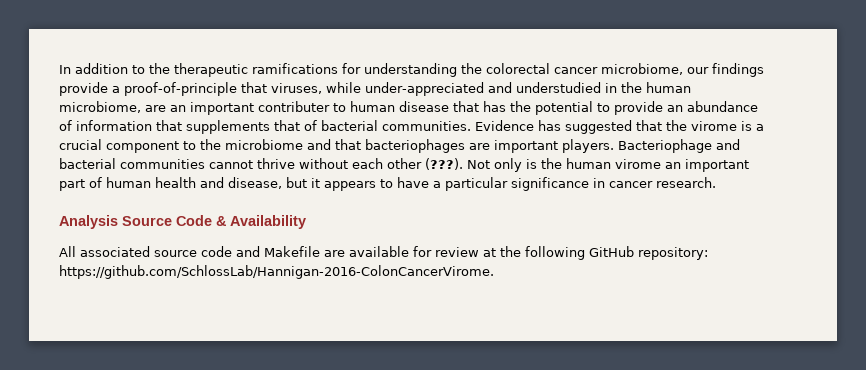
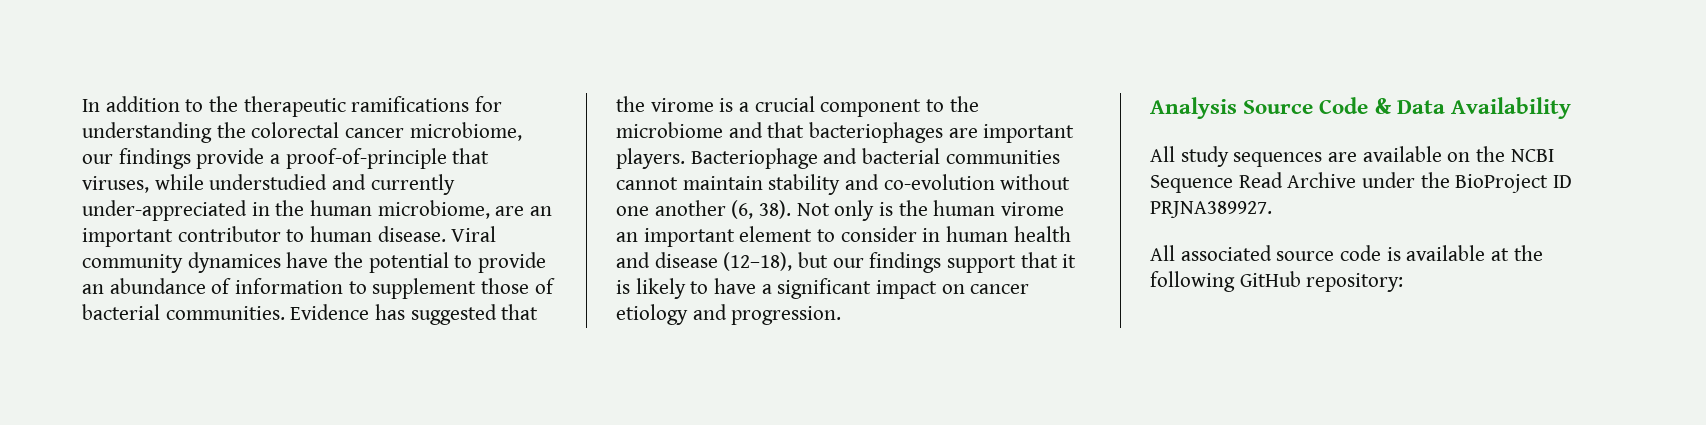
- In addition to the therapeutic ramifications for understanding the colorectal cancer microbiome, our findings provide a proof-of-principle that viruses, while under-appreciated and understudied in the human microbiome, are an important contributer to human disease that has the potential to provide an abundance of information that supplements that of bacterial communities.
+ In addition to the therapeutic ramifications for understanding the colorectal cancer microbiome, our findings provide a proof-of-principle that viruses, while understudied and currently under-appreciated in the human microbiome, are an important contributor to human disease. Viral community dynamices have the potential to provide an abundance of information to supplement those of bacterial communities.
- Bacteriophage and bacterial communities cannot thrive without each other (???).
+ Bacteriophage and bacterial communities cannot maintain stability and co-evolution without one another (6, 38).
- Not only is the human virome an important part of human health and disease, but it appears to have a particular significance in cancer research.
+ Not only is the human virome an important element to consider in human health and disease (12–18), but our findings support that it is likely to have a significant impact on cancer etiology and progression.
- Analysis Source Code & Availability
+ Analysis Source Code & Data Availability
- All associated source code and Makefile are available for review at the following GitHub repository: https://github.com/SchlossLab/Hannigan-2016-ColonCancerVirome.
+ All study sequences are available on the NCBI Sequence Read Archive under the BioProject ID PRJNA389927.
+ All associated source code is available at the following GitHub repository:

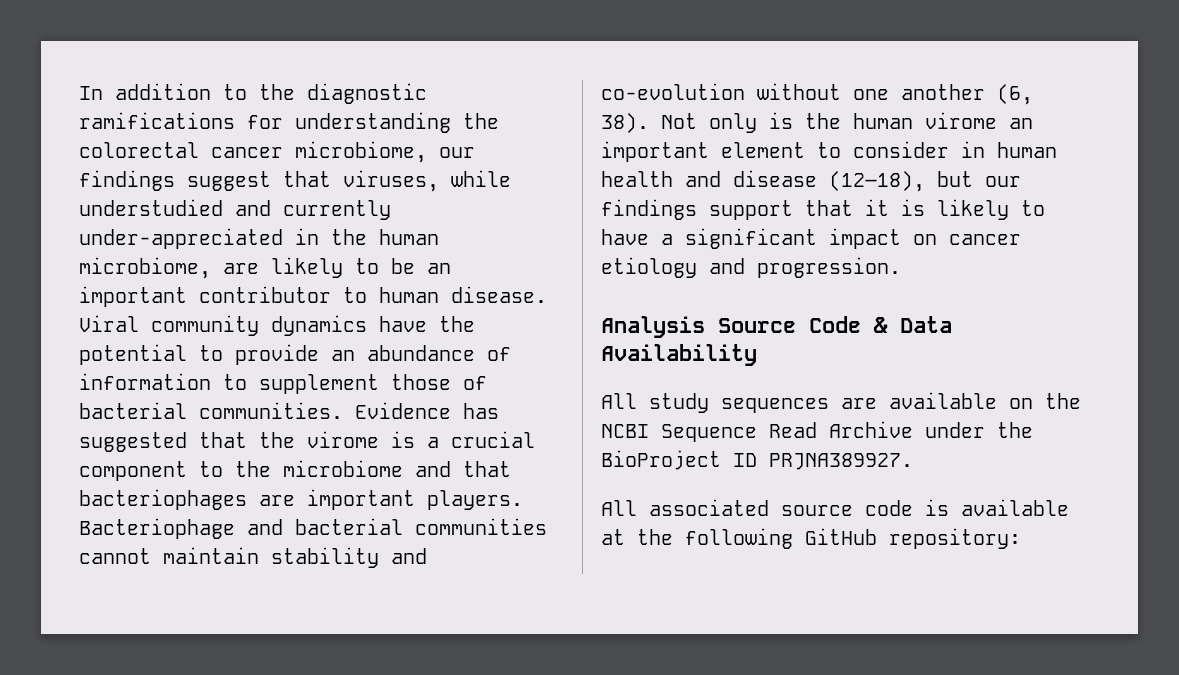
- In addition to the therapeutic ramifications for understanding the colorectal cancer microbiome, our findings provide a proof-of-principle that viruses, while understudied and currently under-appreciated in the human microbiome, are an important contributor to human disease.
+ In addition to the diagnostic ramifications for understanding the colorectal cancer microbiome, our findings suggest that viruses, while understudied and currently under-appreciated in the human microbiome, are likely to be an important contributor to human disease.
- Viral community dynamices have the potential to provide an abundance of information to supplement those of bacterial communities.
+ Viral community dynamics have the potential to provide an abundance of information to supplement those of bacterial communities.

